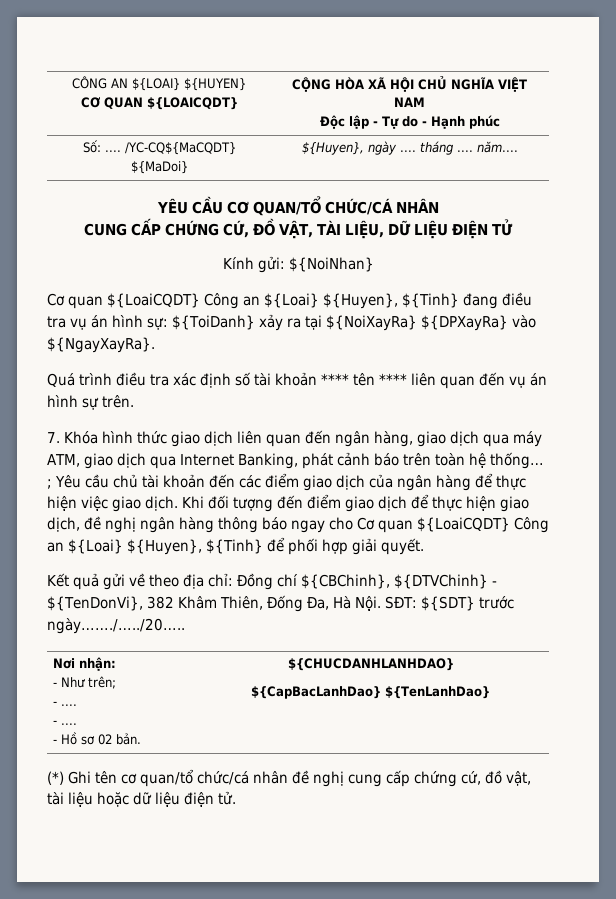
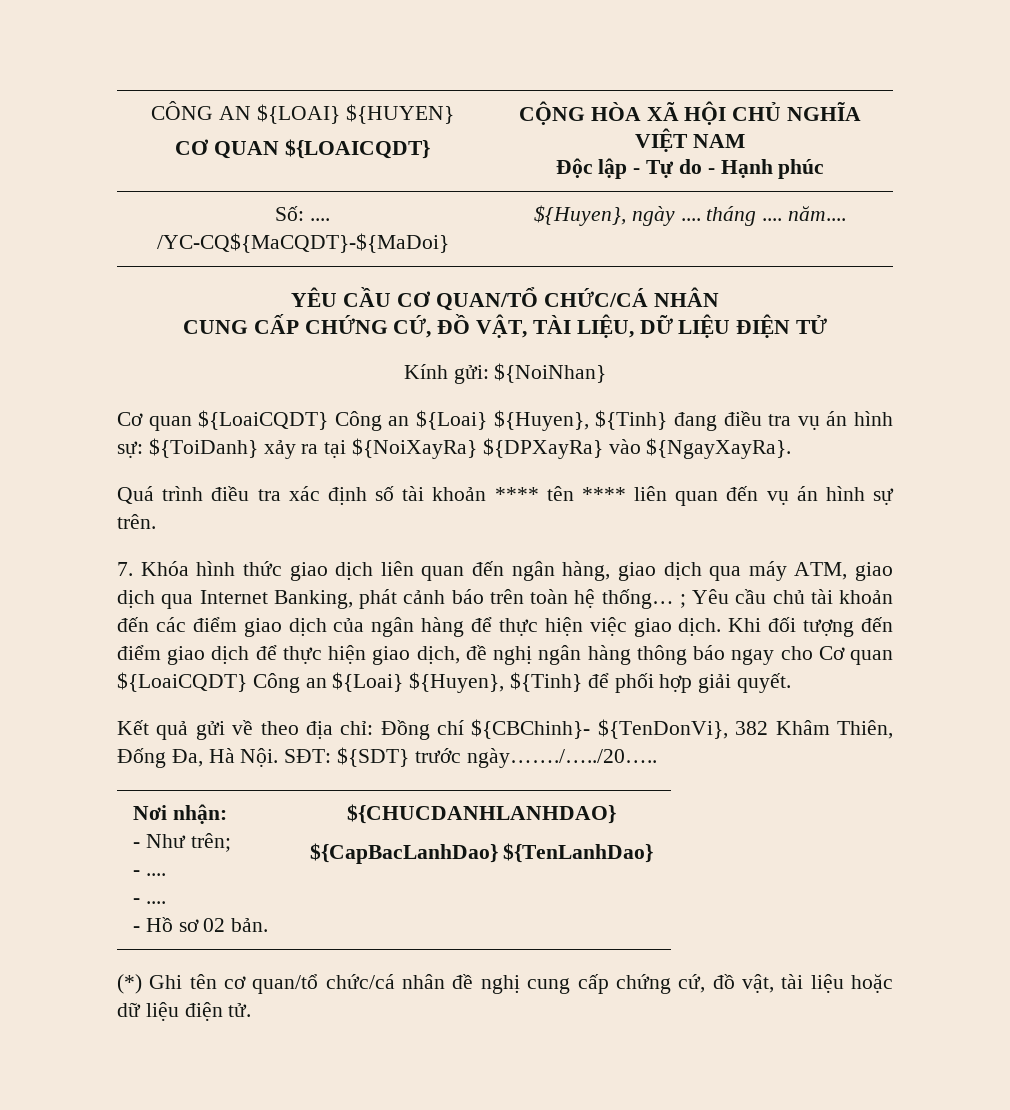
- Số: .... /YC-CQ${MaCQDT} ${MaDoi} | ${Huyen}, ngày .... tháng .... năm....
+ Số: .... /YC-CQ${MaCQDT}-${MaDoi} | ${Huyen}, ngày .... tháng .... năm....
- Kết quả gửi về theo địa chỉ: Đồng chí ${CBChinh}, ${DTVChinh} - ${TenDonVi}, 382 Khâm Thiên, Đống Đa, Hà Nội. SĐT: ${SDT} trước ngày……./…../20…..
+ Kết quả gửi về theo địa chỉ: Đồng chí ${CBChinh}- ${TenDonVi}, 382 Khâm Thiên, Đống Đa, Hà Nội. SĐT: ${SDT} trước ngày……./…../20…..

